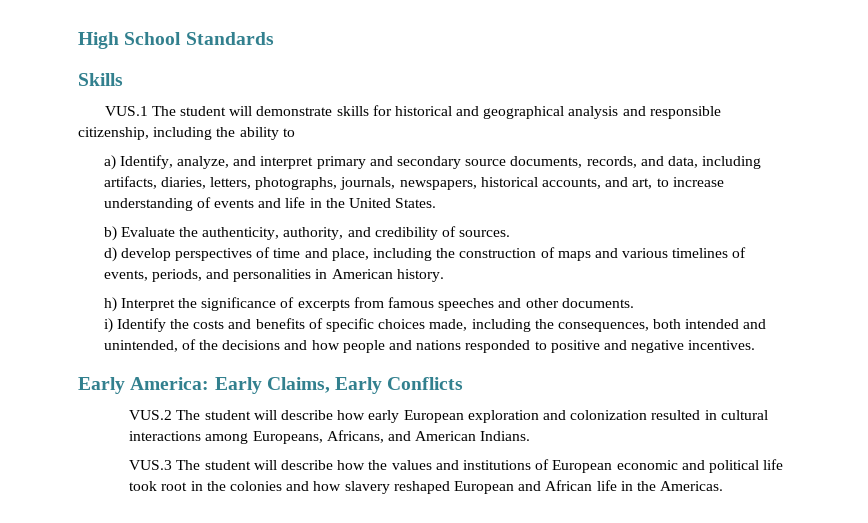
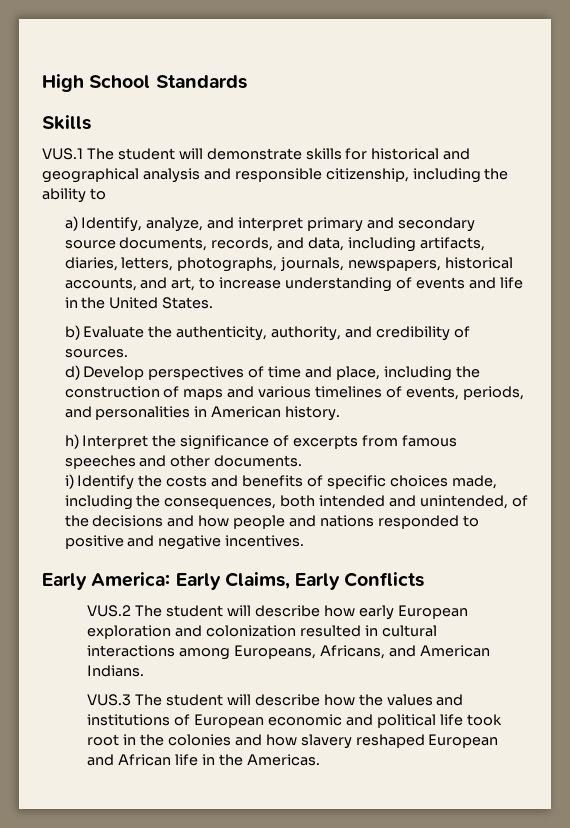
- d) develop perspectives of time and place, including the construction of maps and various timelines of events, periods, and personalities in American history.
+ d) Develop perspectives of time and place, including the construction of maps and various timelines of events, periods, and personalities in American history.

